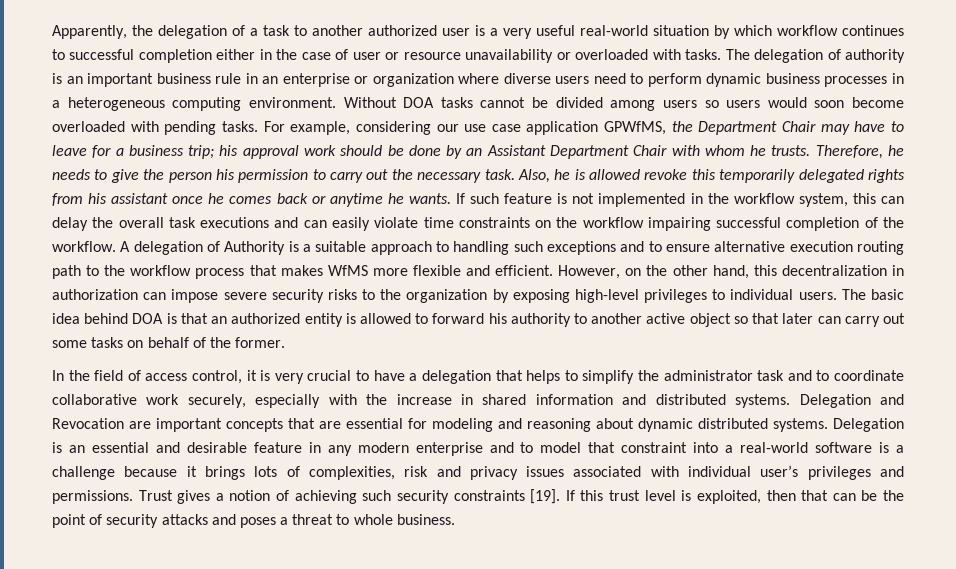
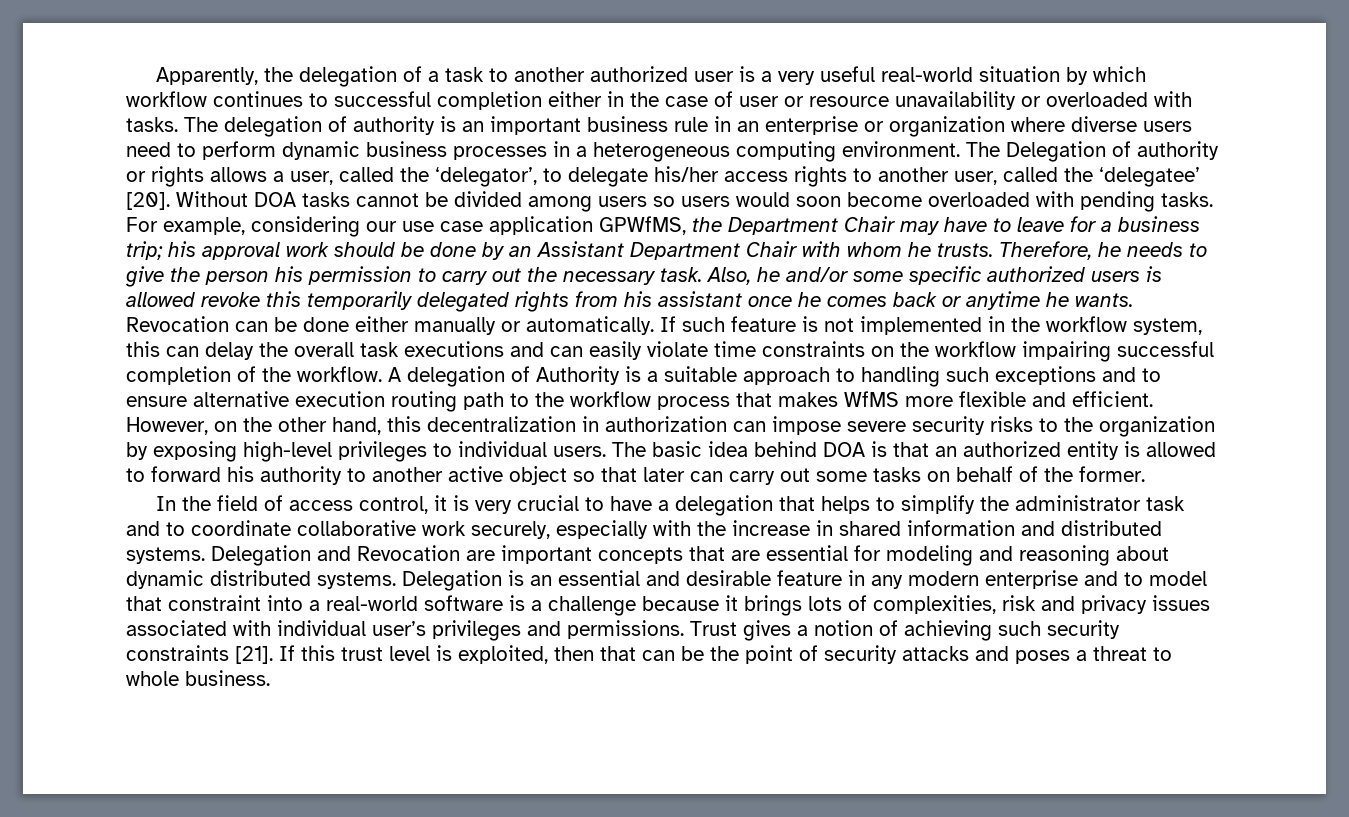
+ The Delegation of authority or rights allows a user, called the ‘delegator’, to delegate his/her access rights to another user, called the ‘delegatee’ [20].
- Also, he is allowed revoke this temporarily delegated rights from his assistant once he comes back or anytime he wants.
+ Also, he and/or some specific authorized users is allowed revoke this temporarily delegated rights from his assistant once he comes back or anytime he wants.
+ Revocation can be done either manually or automatically.
- Trust gives a notion of achieving such security constraints [19].
+ Trust gives a notion of achieving such security constraints [21].

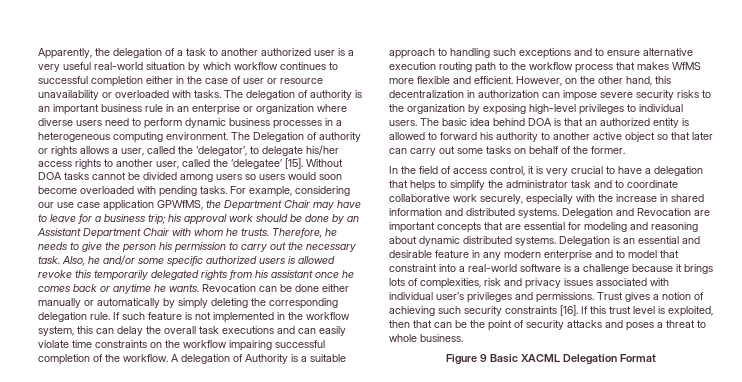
- The Delegation of authority or rights allows a user, called the ‘delegator’, to delegate his/her access rights to another user, called the ‘delegatee’ [20].
+ The Delegation of authority or rights allows a user, called the ‘delegator’, to delegate his/her access rights to another user, called the ‘delegatee’ [15].
- Revocation can be done either manually or automatically.
+ Revocation can be done either manually or automatically by simply deleting the corresponding delegation rule.
- Trust gives a notion of achieving such security constraints [21].
+ Trust gives a notion of achieving such security constraints [16].
+ Figure 9 Basic XACML Delegation Format

